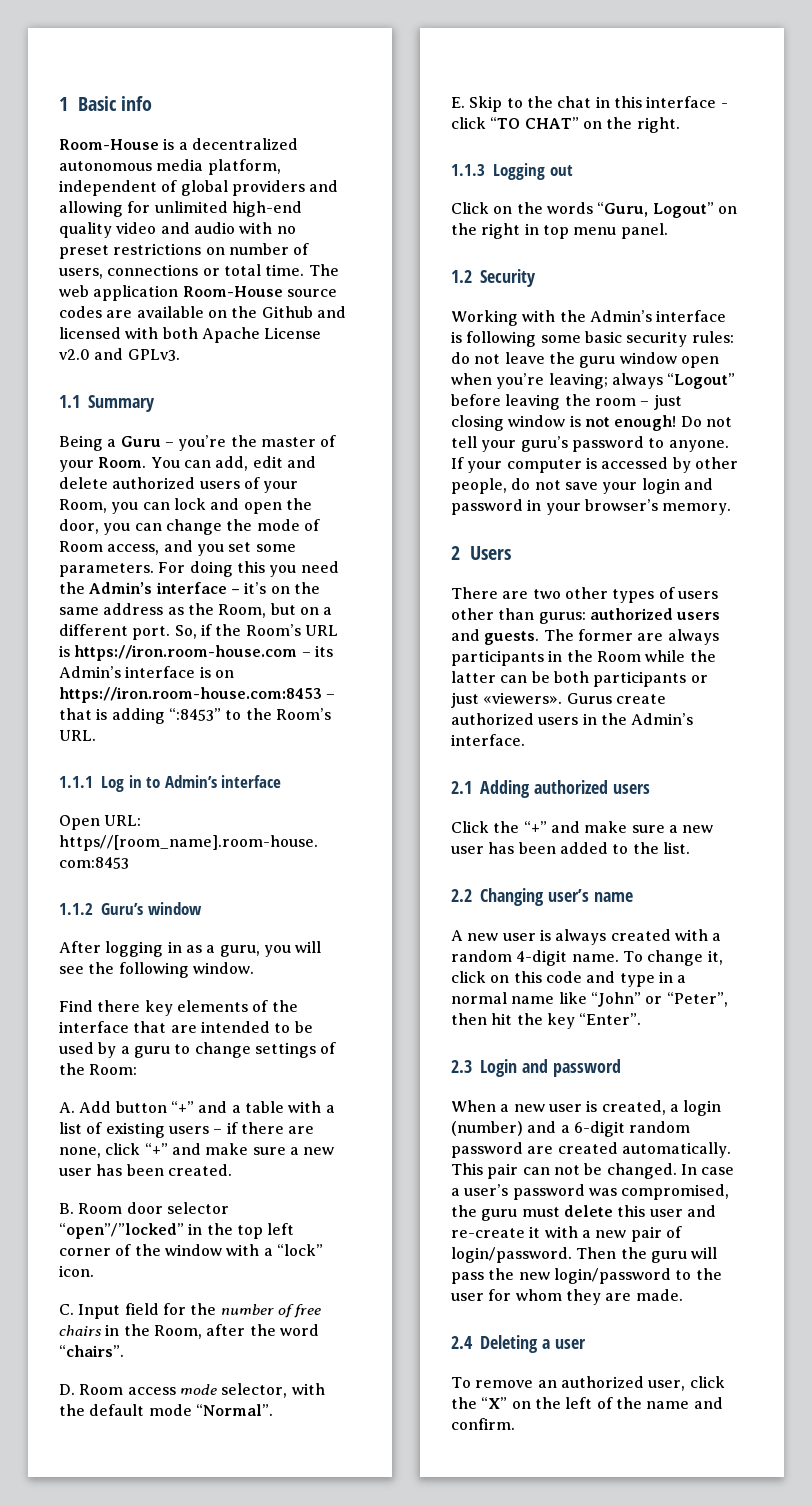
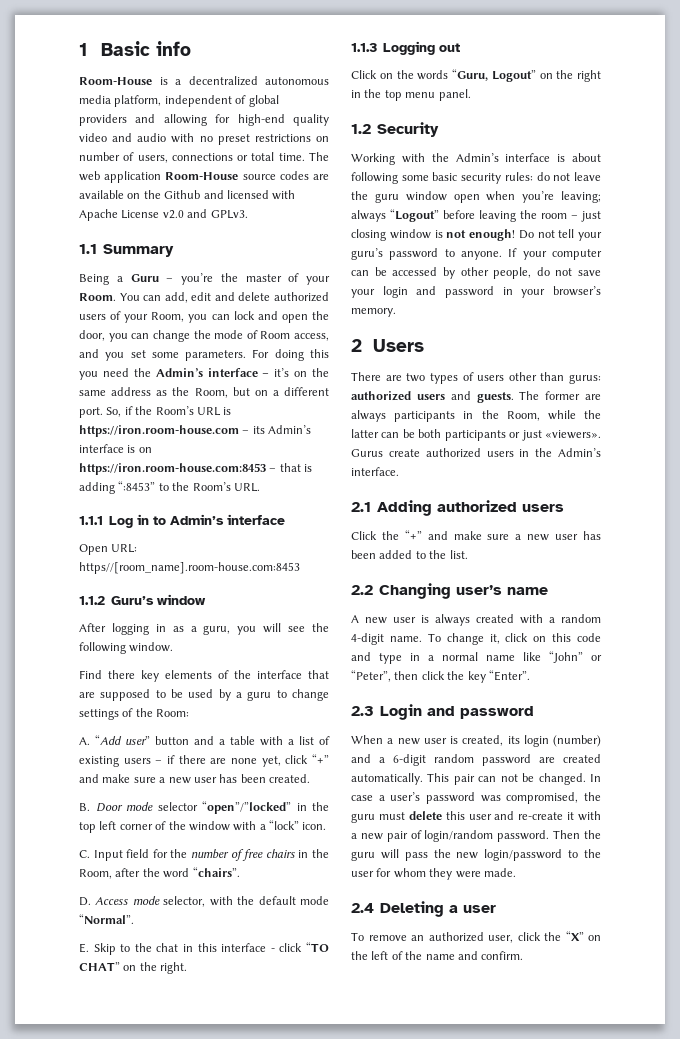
- Room-House is a decentralized autonomous media platform, independent of global providers and allowing for unlimited high-end quality video and audio with no preset restrictions on number of users, connections or total time.
+ Room-House is a decentralized autonomous media platform, independent of global providers and allowing for high-end quality video and audio with no preset restrictions on number of users, connections or total time.
- The web application Room-House source codes are available on the Github and licensed with both Apache License v2.0 and GPLv3.
+ The web application Room-House source codes are available on the Github and licensed with Apache License v2.0 and GPLv3.
- Find there key elements of the interface that are intended to be used by a guru to change settings of the Room:
+ Find there key elements of the interface that are supposed to be used by a guru to change settings of the Room:
- A. Add button “+” and a table with a list of existing users – if there are none, click “+” and make sure a new user has been created.
+ A. “Add user” button and a table with a list of existing users – if there are none yet, click “+” and make sure a new user has been created.
- B. Room door selector “open”/”locked” in the top left corner of the window with a “lock” icon.
+ B. Door mode selector “open”/”locked” in the top left corner of the window with a “lock” icon.
- D. Room access mode selector, with the default mode “Normal”.
+ D. Access mode selector, with the default mode “Normal”.
- Click on the words “Guru, Logout” on the right in top menu panel.
+ Click on the words “Guru, Logout” on the right in the top menu panel.
- Working with the Admin’s interface is following some basic security rules: do not leave the guru window open when you’re leaving; always “Logout” before leaving the room – just closing window is not enough!
+ Working with the Admin’s interface is about following some basic security rules: do not leave the guru window open when you’re leaving; always “Logout” before leaving the room – just closing window is not enough!
- If your computer is accessed by other people, do not save your login and password in your browser’s memory.
+ If your computer can be accessed by other people, do not save your login and password in your browser’s memory.
- There are two other types of users other than gurus: authorized users and guests.
+ There are two types of users other than gurus: authorized users and guests.
- The former are always participants in the Room while the latter can be both participants or just «viewers».
+ The former are always participants in the Room, while the latter can be both participants or just «viewers».
- To change it, click on this code and type in a normal name like “John” or “Peter”, then hit the key “Enter”.
+ To change it, click on this code and type in a normal name like “John” or “Peter”, then click the key “Enter”.
- When a new user is created, a login (number) and a 6-digit random password are created automatically.
+ When a new user is created, its login (number) and a 6-digit random password are created automatically.
- In case a user’s password was compromised, the guru must delete this user and re-create it with a new pair of login/password.
+ In case a user’s password was compromised, the guru must delete this user and re-create it with a new pair of login/random password.
- Then the guru will pass the new login/password to the user for whom they are made.
+ Then the guru will pass the new login/password to the user for whom they were made.

